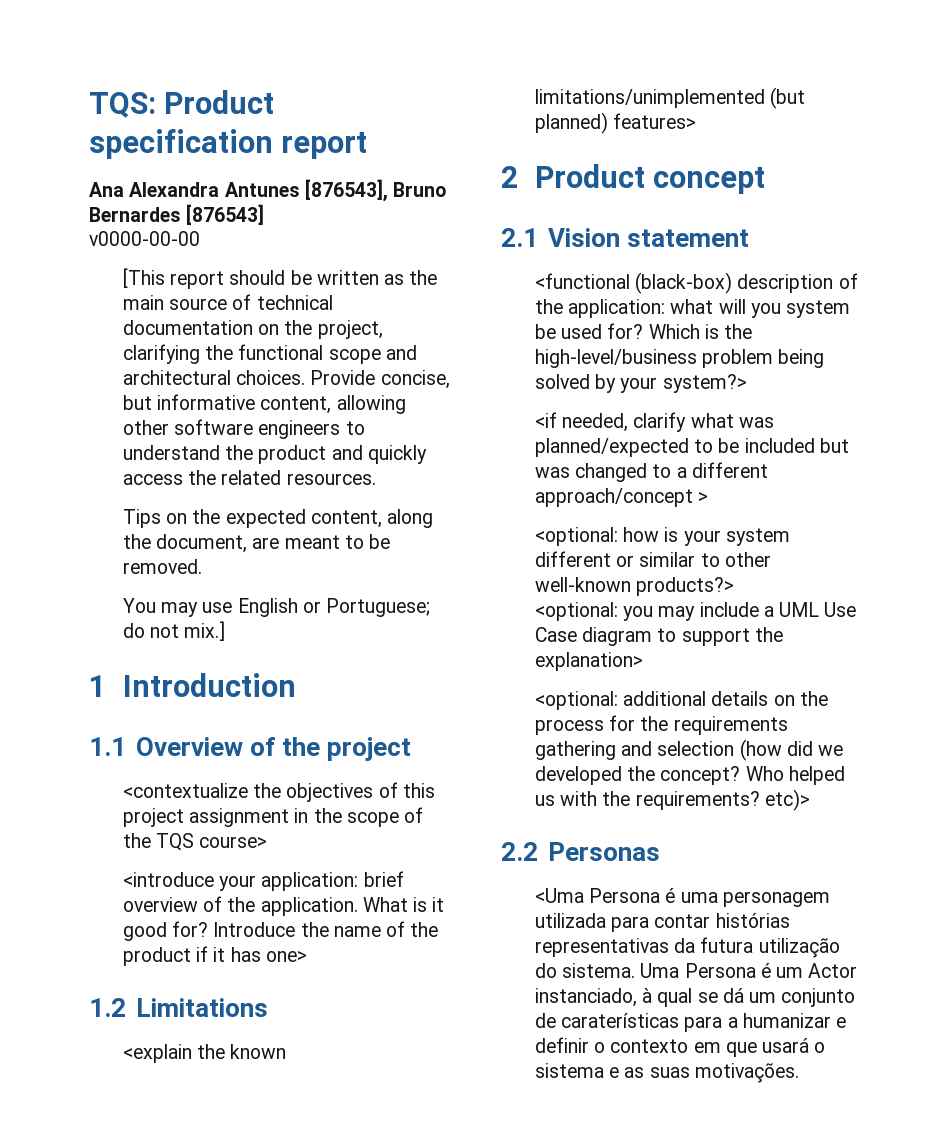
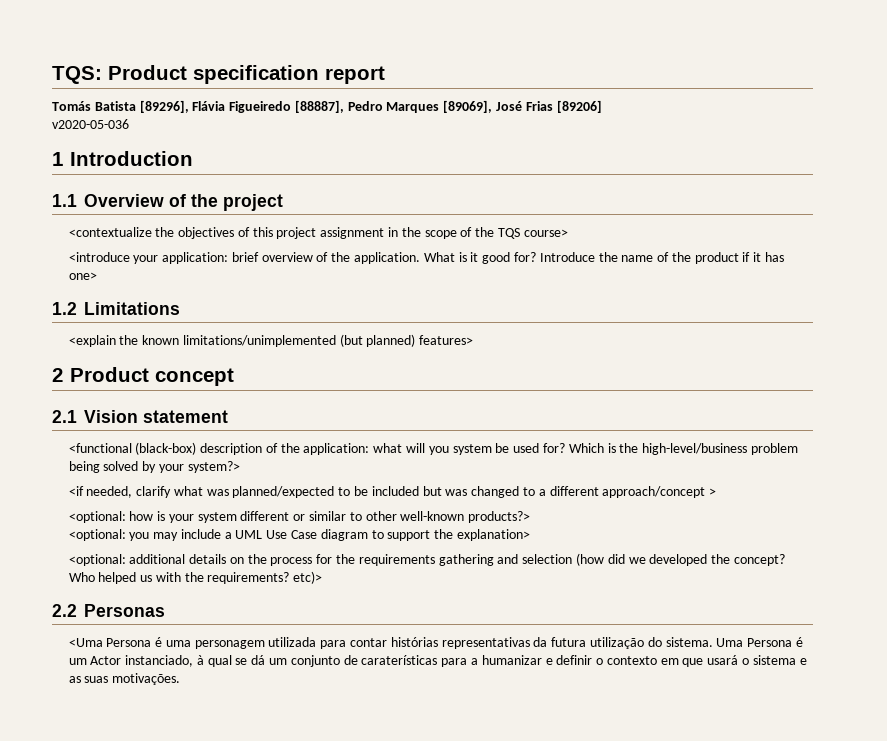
- Ana Alexandra Antunes [876543], Bruno Bernardes [876543]
- v0000-00-00
- [This report should be written as the main source of technical documentation on the project, clarifying the functional scope and architectural choices. Provide concise, but informative content, allowing other software engineers to understand the product and quickly access the related resources.
- Tips on the expected content, along the document, are meant to be removed.
- You may use English or Portuguese; do not mix.]
+ Tomás Batista [89296], Flávia Figueiredo [88887], Pedro Marques [89069], José Frias [89206]
+ v2020-05-036

